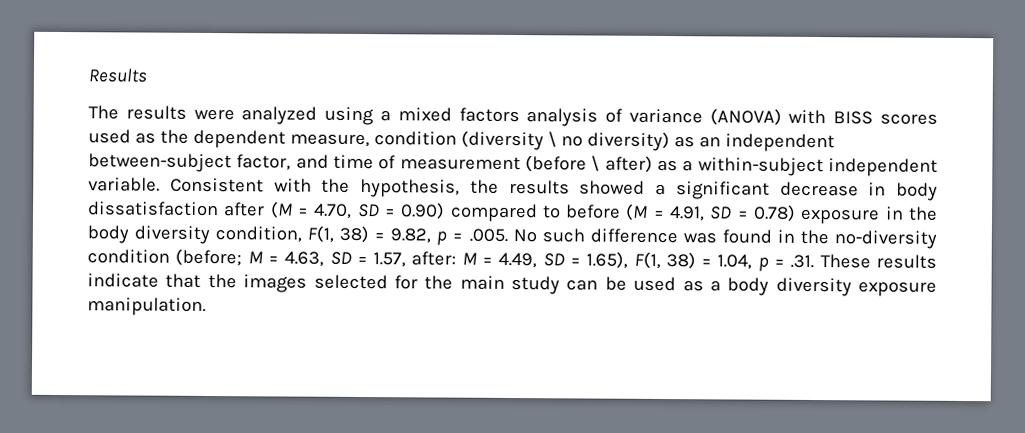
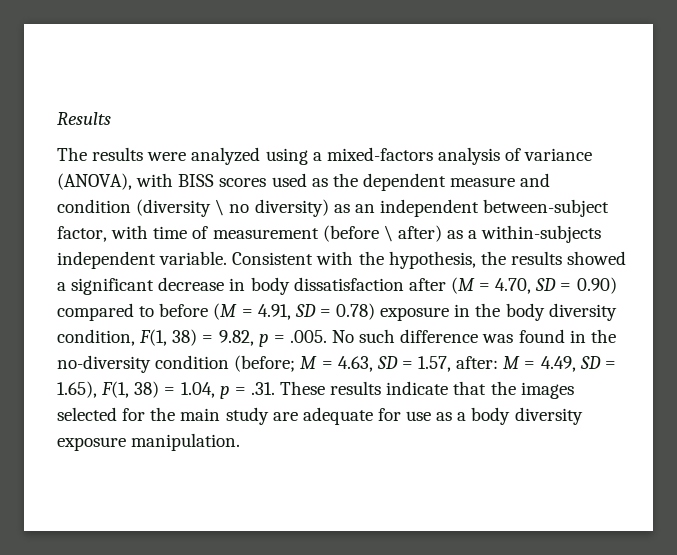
- The results were analyzed using a mixed factors analysis of variance (ANOVA) with BISS scores used as the dependent measure, condition (diversity \ no diversity) as an independent between-subject factor, and time of measurement (before \ after) as a within-subject independent variable.
+ The results were analyzed using a mixed-factors analysis of variance (ANOVA), with BISS scores used as the dependent measure and condition (diversity \ no diversity) as an independent between-subject factor, with time of measurement (before \ after) as a within-subjects independent variable.
- M = 4.49, SD = 1.65), F(1, 38) = 1.04, p = .31. These results indicate that the images selected for the main study can be used as a body diversity exposure manipulation.
+ M = 4.49, SD = 1.65), F(1, 38) = 1.04, p = .31. These results indicate that the images selected for the main study are adequate for use as a body diversity exposure manipulation.

